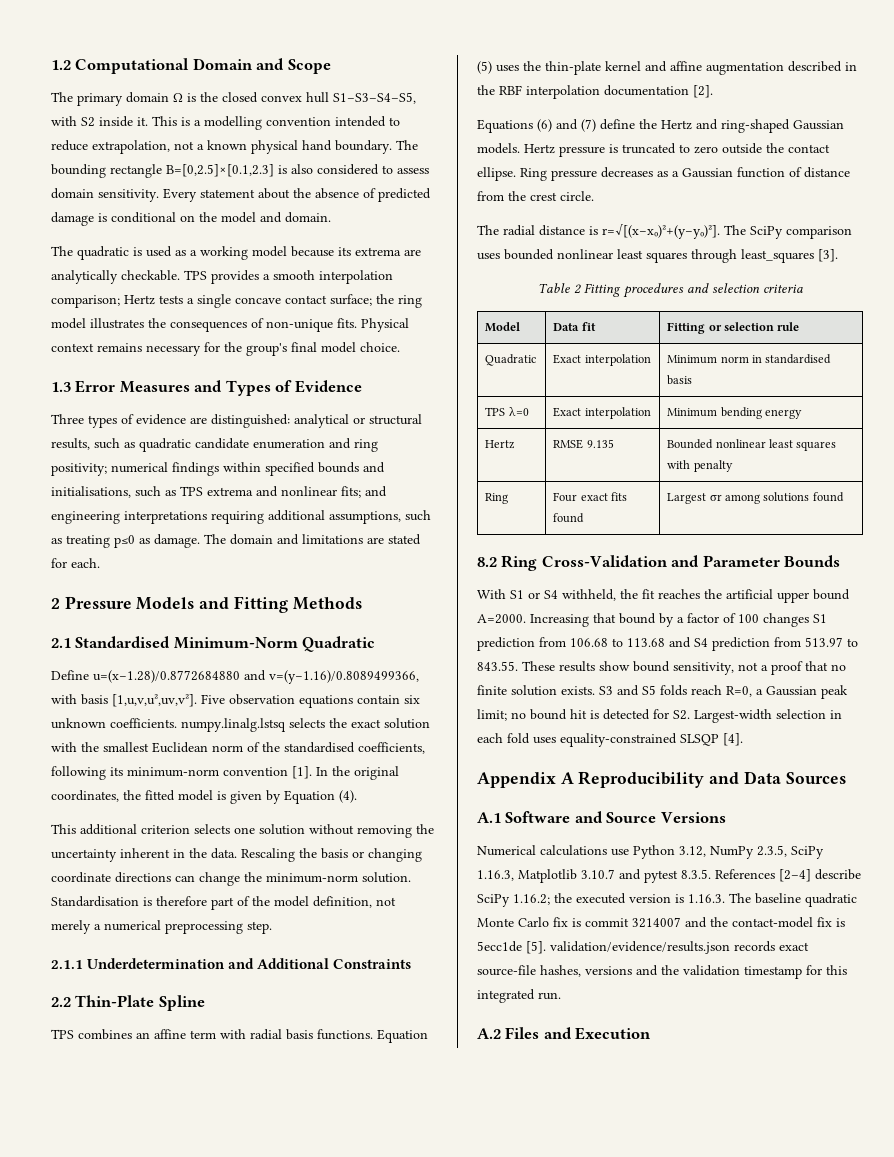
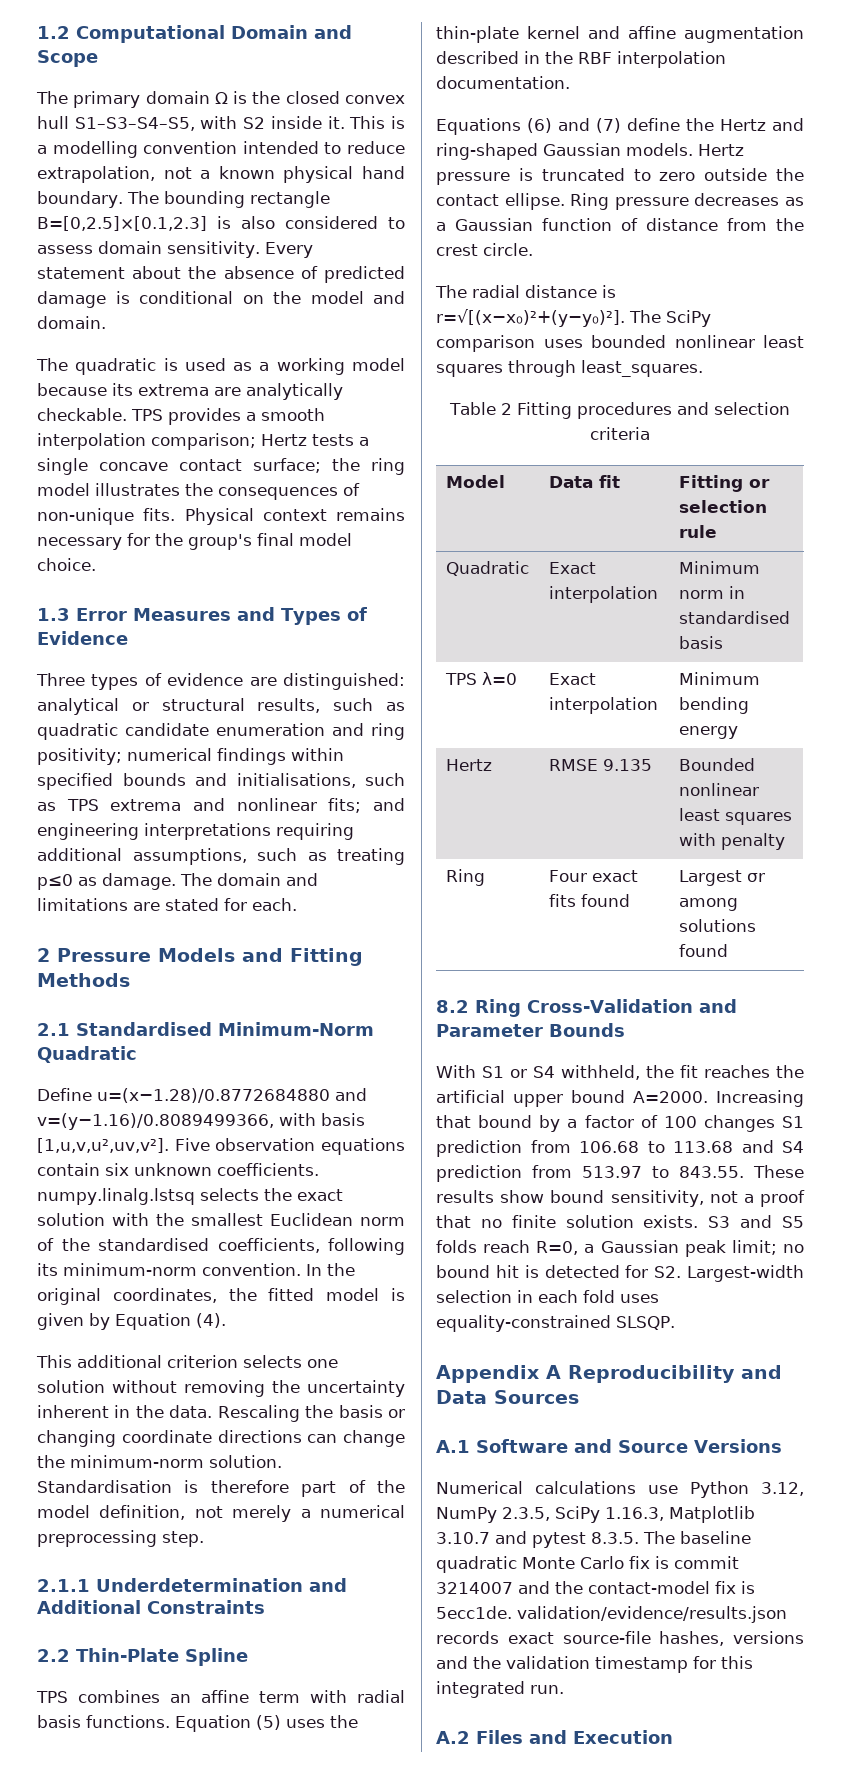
- Five observation equations contain six unknown coefficients. numpy.linalg.lstsq selects the exact solution with the smallest Euclidean norm of the standardised coefficients, following its minimum-norm convention [1].
+ Five observation equations contain six unknown coefficients. numpy.linalg.lstsq selects the exact solution with the smallest Euclidean norm of the standardised coefficients, following its minimum-norm convention.
- Equation (5) uses the thin-plate kernel and affine augmentation described in the RBF interpolation documentation [2].
+ Equation (5) uses the thin-plate kernel and affine augmentation described in the RBF interpolation documentation.
- The SciPy comparison uses bounded nonlinear least squares through least_squares [3].
+ The SciPy comparison uses bounded nonlinear least squares through least_squares.
- S3 and S5 folds reach R=0, a Gaussian peak limit; no bound hit is detected for S2. Largest-width selection in each fold uses equality-constrained SLSQP [4].
+ S3 and S5 folds reach R=0, a Gaussian peak limit; no bound hit is detected for S2. Largest-width selection in each fold uses equality-constrained SLSQP.
- Numerical calculations use Python 3.12, NumPy 2.3.5, SciPy 1.16.3, Matplotlib 3.10.7 and pytest 8.3.5. References [2–4] describe SciPy 1.16.2; the executed version is 1.16.3. The baseline quadratic Monte Carlo fix is commit 3214007 and the contact-model fix is 5ecc1de [5]. validation/evidence/results.json records exact source-file hashes, versions and the validation timestamp for this integrated run.
+ Numerical calculations use Python 3.12, NumPy 2.3.5, SciPy 1.16.3, Matplotlib 3.10.7 and pytest 8.3.5. The baseline quadratic Monte Carlo fix is commit 3214007 and the contact-model fix is 5ecc1de. validation/evidence/results.json records exact source-file hashes, versions and the validation timestamp for this integrated run.

